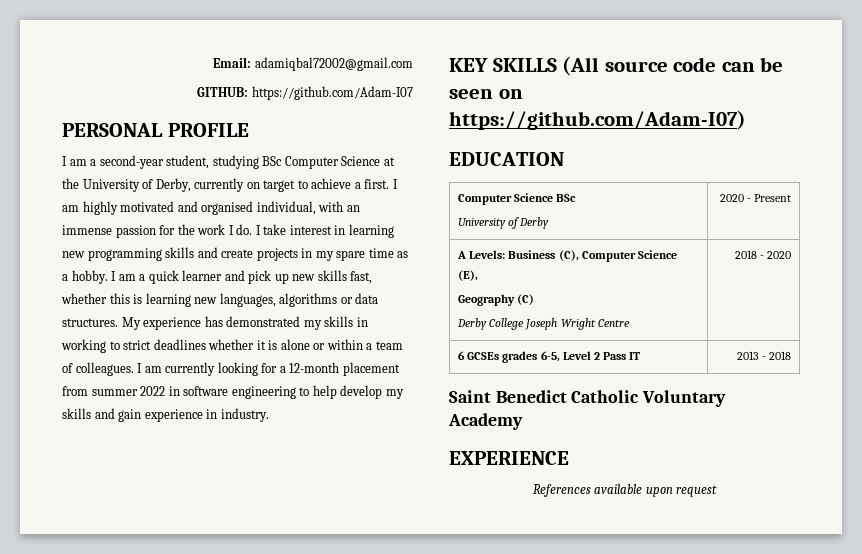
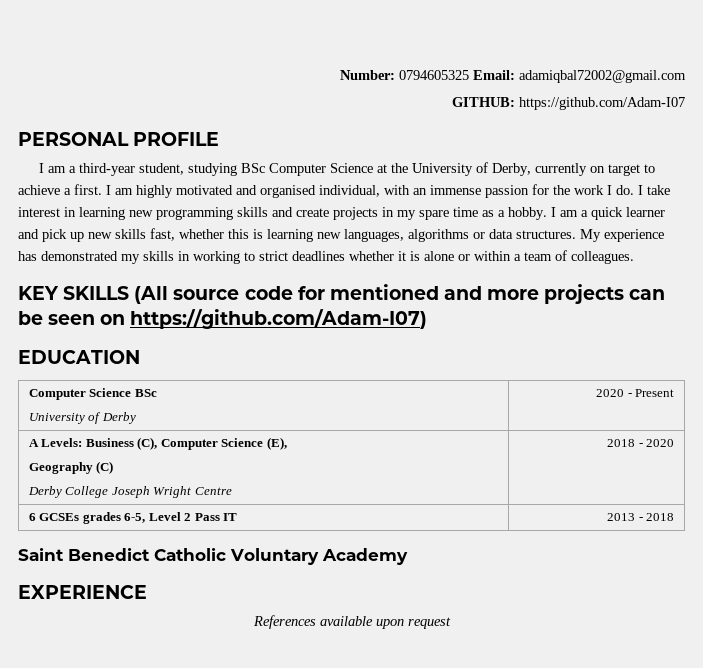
- Email: adamiqbal72002@gmail.com
+ Number: 0794605325 Email: adamiqbal72002@gmail.com
- I am a second-year student, studying BSc Computer Science at the University of Derby, currently on target to achieve a first.
+ I am a third-year student, studying BSc Computer Science at the University of Derby, currently on target to achieve a first.
- I am currently looking for a 12-month placement from summer 2022 in software engineering to help develop my skills and gain experience in industry.
- KEY SKILLS (All source code can be seen on https://github.com/Adam-I07)
+ KEY SKILLS (All source code for mentioned and more projects can be seen on https://github.com/Adam-I07)

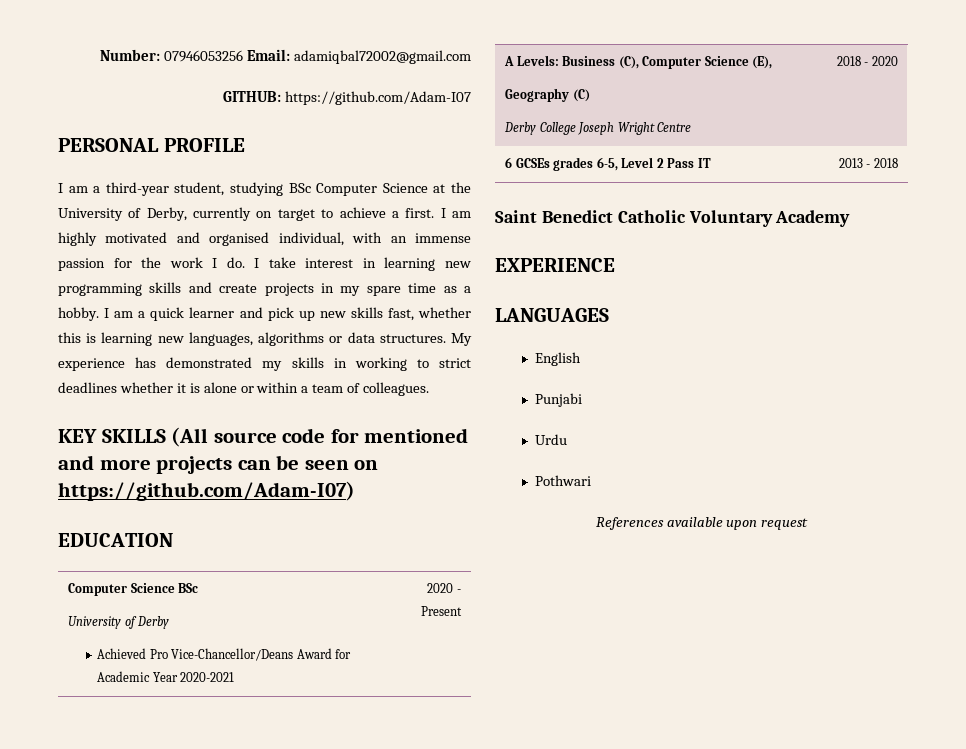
- Number: 0794605325 Email: adamiqbal72002@gmail.com
+ Number: 07946053256 Email: adamiqbal72002@gmail.com
  Computer Science BSc
- University of Derby | 2020 - Present
+ University of Derby
+ Achieved Pro Vice-Chancellor/Deans Award for Academic Year 2020-2021 | 2020 - Present
+ LANGUAGES
+ English
+ Punjabi
+ Urdu
+ Pothwari

